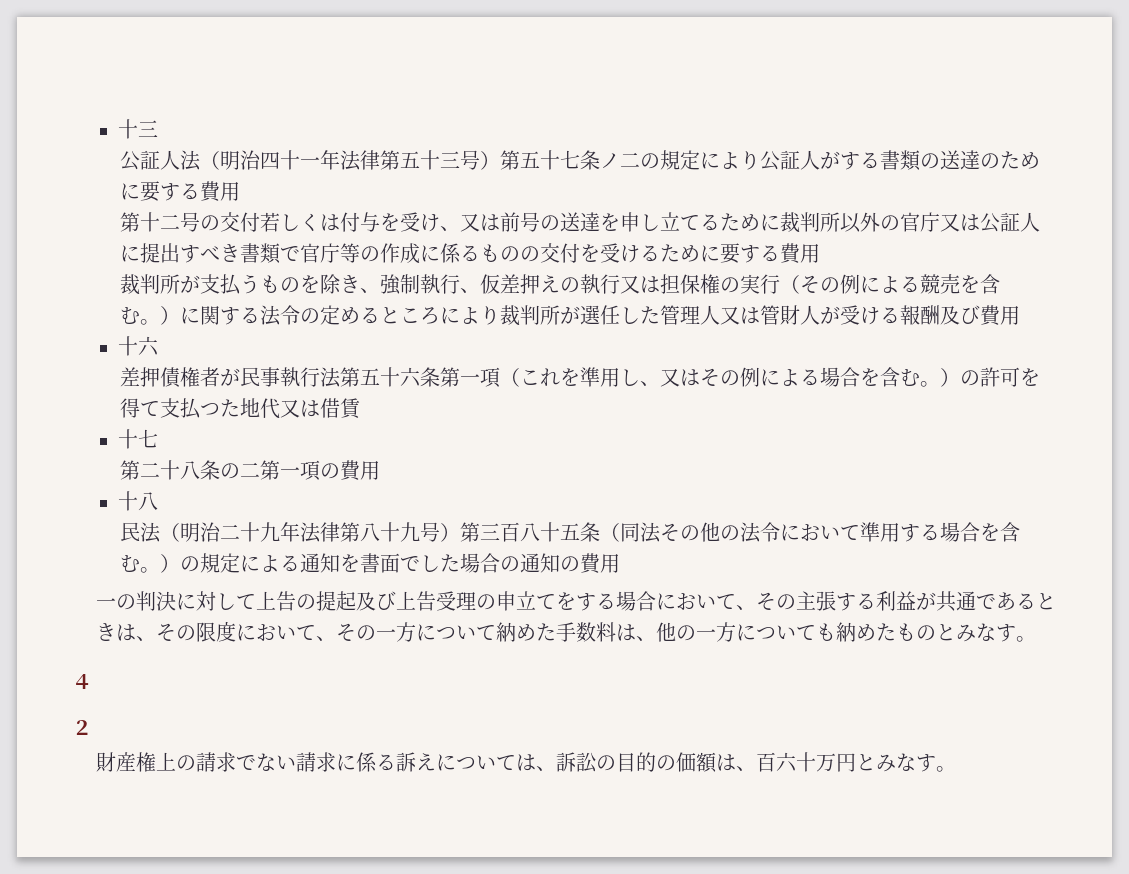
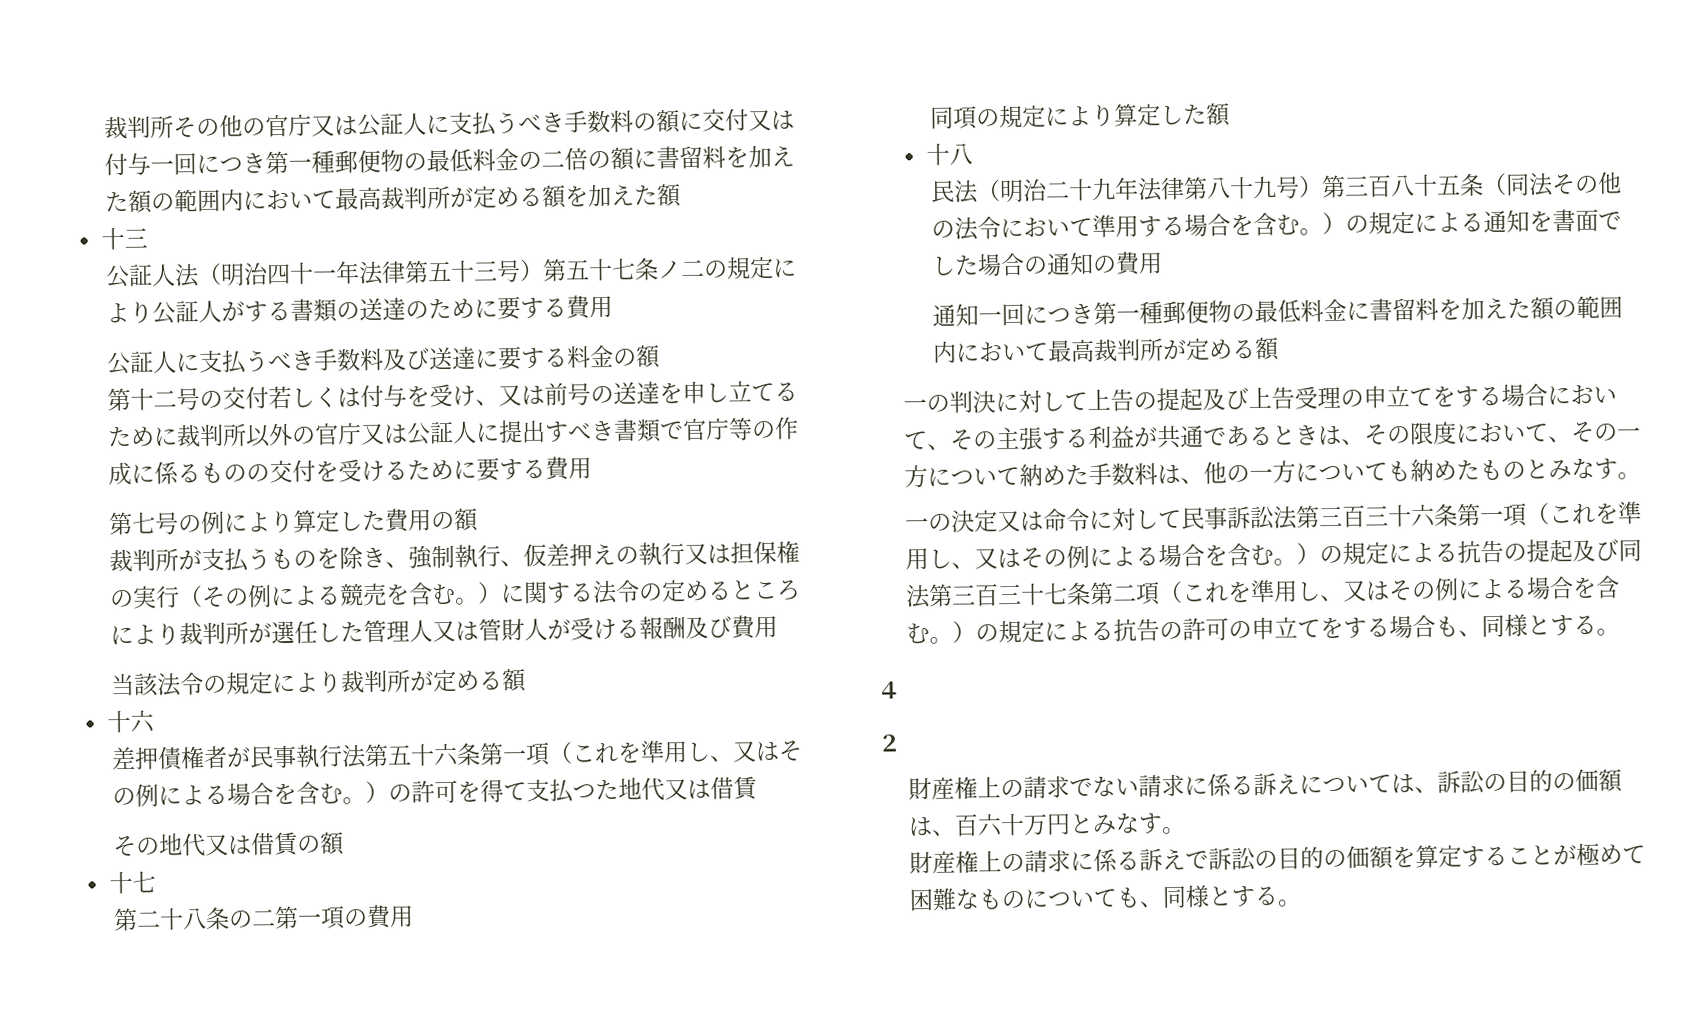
+ 裁判所その他の官庁又は公証人に支払うべき手数料の額に交付又は付与一回につき第一種郵便物の最低料金の二倍の額に書留料を加えた額の範囲内において最高裁判所が定める額を加えた額
+ 公証人に支払うべき手数料及び送達に要する料金の額
+ 第七号の例により算定した費用の額
+ 当該法令の規定により裁判所が定める額
+ その地代又は借賃の額
+ 同項の規定により算定した額
+ 通知一回につき第一種郵便物の最低料金に書留料を加えた額の範囲内において最高裁判所が定める額
+ 一の決定又は命令に対して民事訴訟法第三百三十六条第一項（これを準用し、又はその例による場合を含む。）の規定による抗告の提起及び同法第三百三十七条第二項（これを準用し、又はその例による場合を含む。）の規定による抗告の許可の申立てをする場合も、同様とする。
+ 財産権上の請求に係る訴えで訴訟の目的の価額を算定することが極めて困難なものについても、同様とする。

